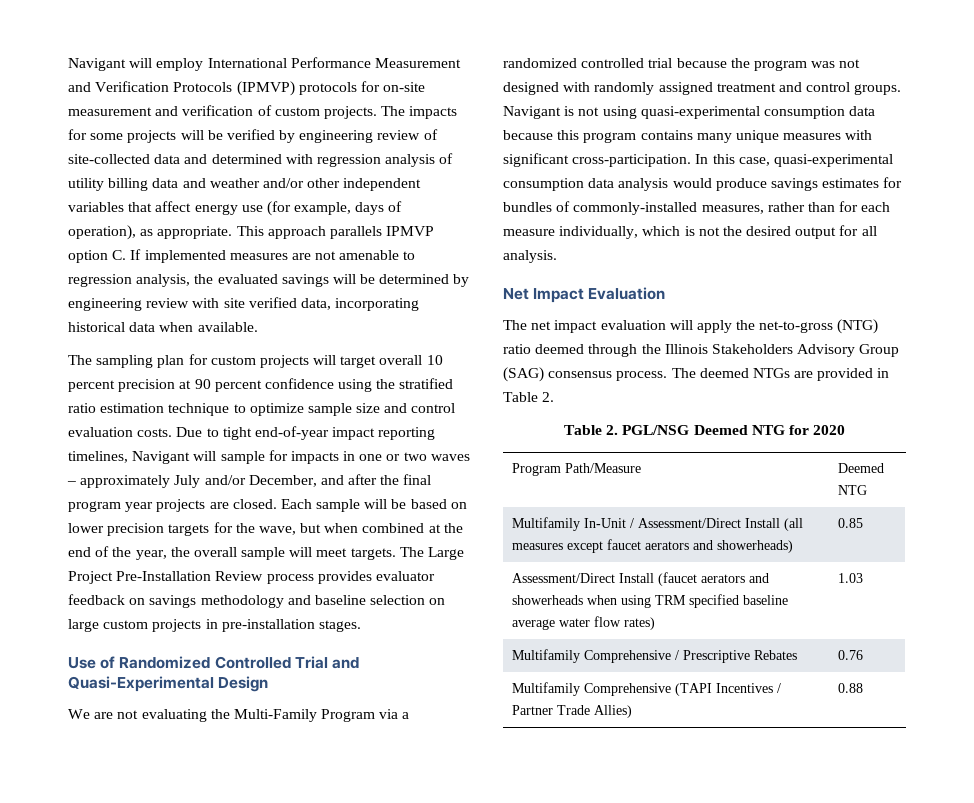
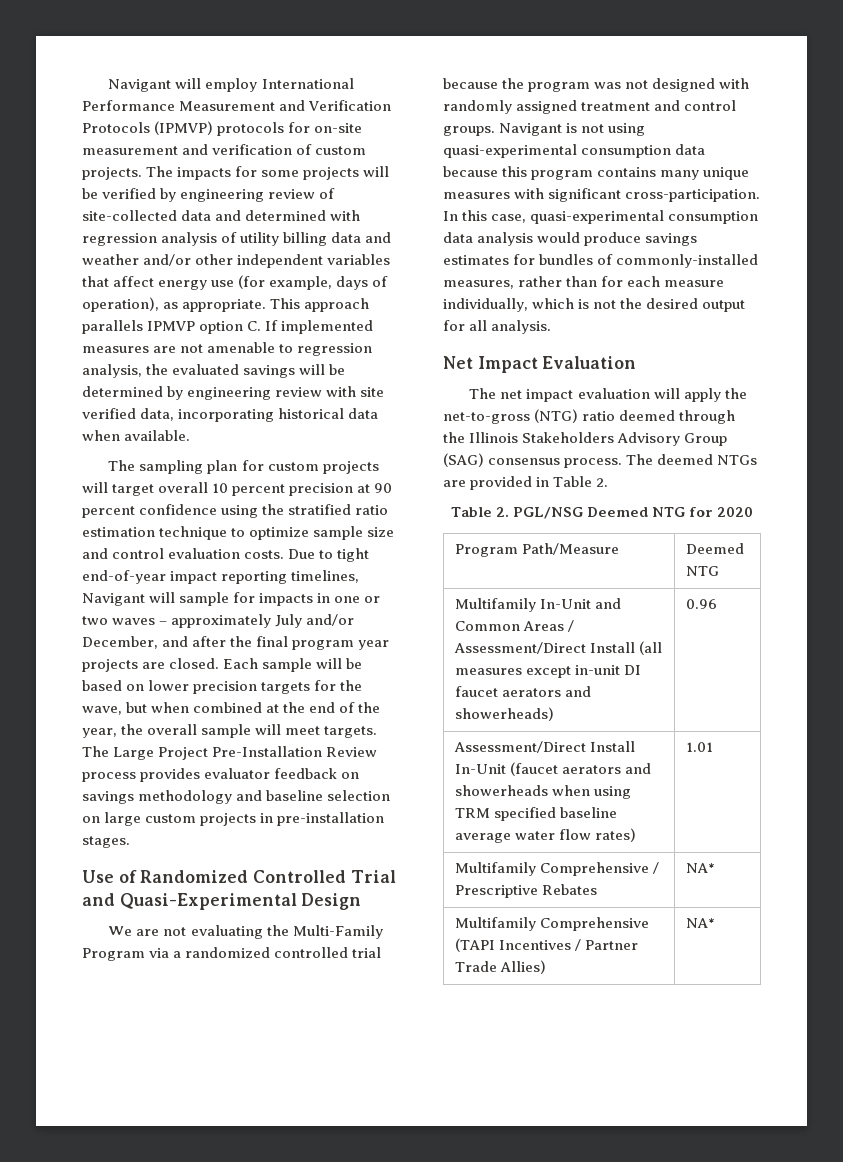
- Multifamily In-Unit / Assessment/Direct Install (all measures except faucet aerators and showerheads) | 0.85
- Assessment/Direct Install (faucet aerators and showerheads when using TRM specified baseline average water flow rates) | 1.03
+ Multifamily In-Unit and Common Areas / Assessment/Direct Install (all measures except in-unit DI faucet aerators and showerheads) | 0.96
+ Assessment/Direct Install In-Unit (faucet aerators and showerheads when using TRM specified baseline average water flow rates) | 1.01
- Multifamily Comprehensive / Prescriptive Rebates | 0.76
+ Multifamily Comprehensive / Prescriptive Rebates | NA*
- Multifamily Comprehensive (TAPI Incentives / Partner Trade Allies) | 0.88
+ Multifamily Comprehensive (TAPI Incentives / Partner Trade Allies) | NA*

